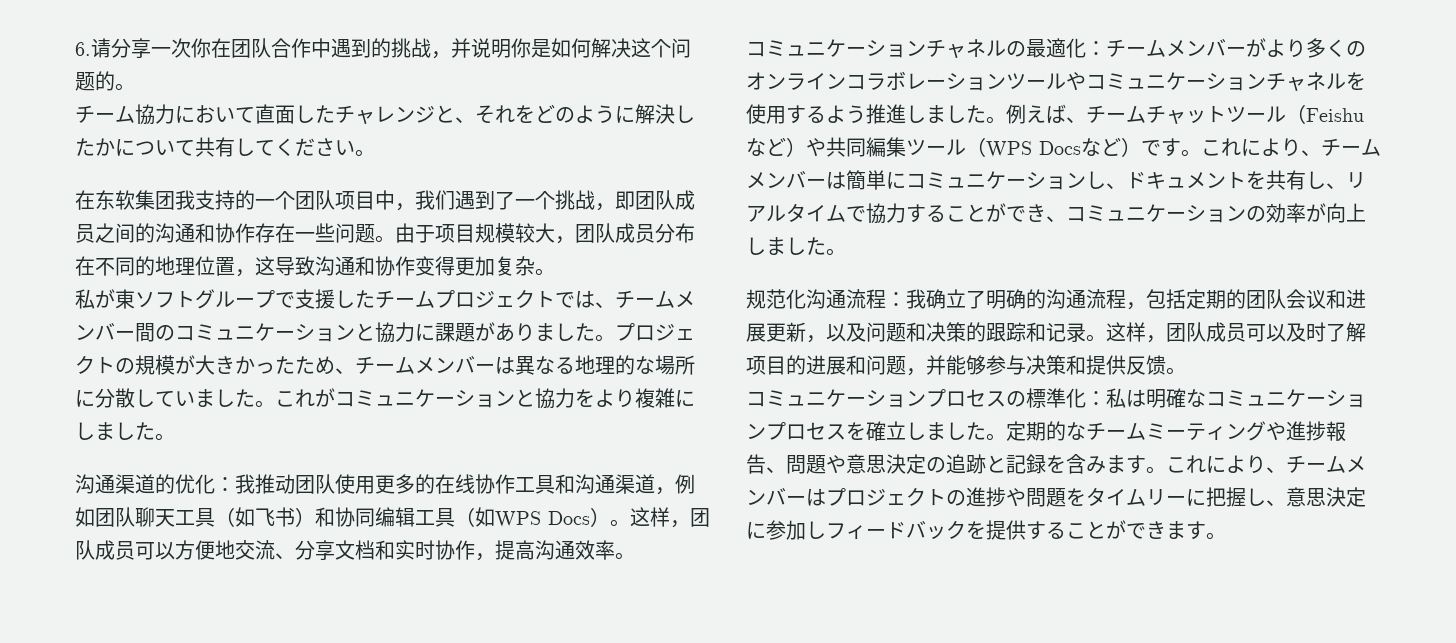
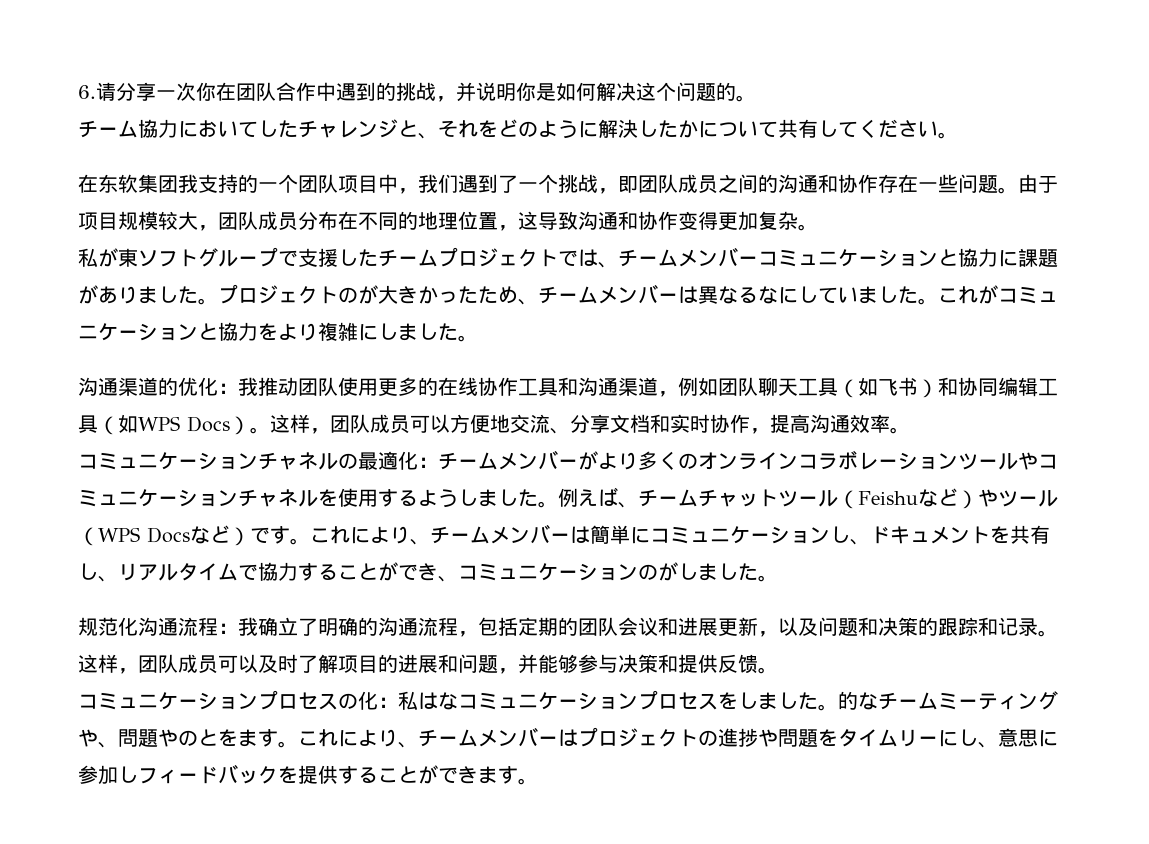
- チーム協力において直面したチャレンジと、それをどのように解決したかについて共有してください。
+ チーム協力においてしたチャレンジと、それをどのように解決したかについて共有してください。
- 私が東ソフトグループで支援したチームプロジェクトでは、チームメンバー間のコミュニケーションと協力に課題がありました。
+ 私が東ソフトグループで支援したチームプロジェクトでは、チームメンバーコミュニケーションと協力に課題がありました。
- プロジェクトの規模が大きかったため、チームメンバーは異なる地理的な場所に分散していました。
+ プロジェクトのが大きかったため、チームメンバーは異なるなにしていました。
- コミュニケーションチャネルの最適化：チームメンバーがより多くのオンラインコラボレーションツールやコミュニケーションチャネルを使用するよう推進しました。
+ コミュニケーションチャネルの最適化：チームメンバーがより多くのオンラインコラボレーションツールやコミュニケーションチャネルを使用するようしました。
- 例えば、チームチャットツール（Feishuなど）や共同編集ツール（WPS Docsなど）です。
+ 例えば、チームチャットツール（Feishuなど）やツール（WPS Docsなど）です。
- これにより、チームメンバーは簡単にコミュニケーションし、ドキュメントを共有し、リアルタイムで協力することができ、コミュニケーションの効率が向上しました。
+ これにより、チームメンバーは簡単にコミュニケーションし、ドキュメントを共有し、リアルタイムで協力することができ、コミュニケーションのがしました。
- コミュニケーションプロセスの標準化：私は明確なコミュニケーションプロセスを確立しました。定期的なチームミーティングや進捗報告、問題や意思決定の追跡と記録を含みます。
+ コミュニケーションプロセスの化：私はなコミュニケーションプロセスをしました。的なチームミーティングや、問題やのとをます。
- これにより、チームメンバーはプロジェクトの進捗や問題をタイムリーに把握し、意思決定に参加しフィードバックを提供することができます。
+ これにより、チームメンバーはプロジェクトの進捗や問題をタイムリーにし、意思に参加しフィードバックを提供することができます。

